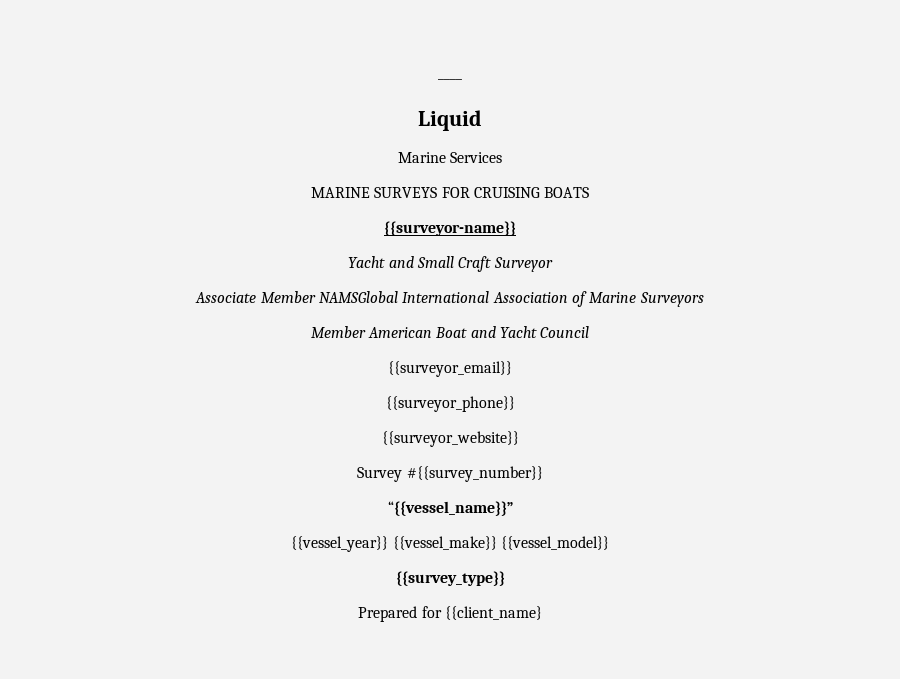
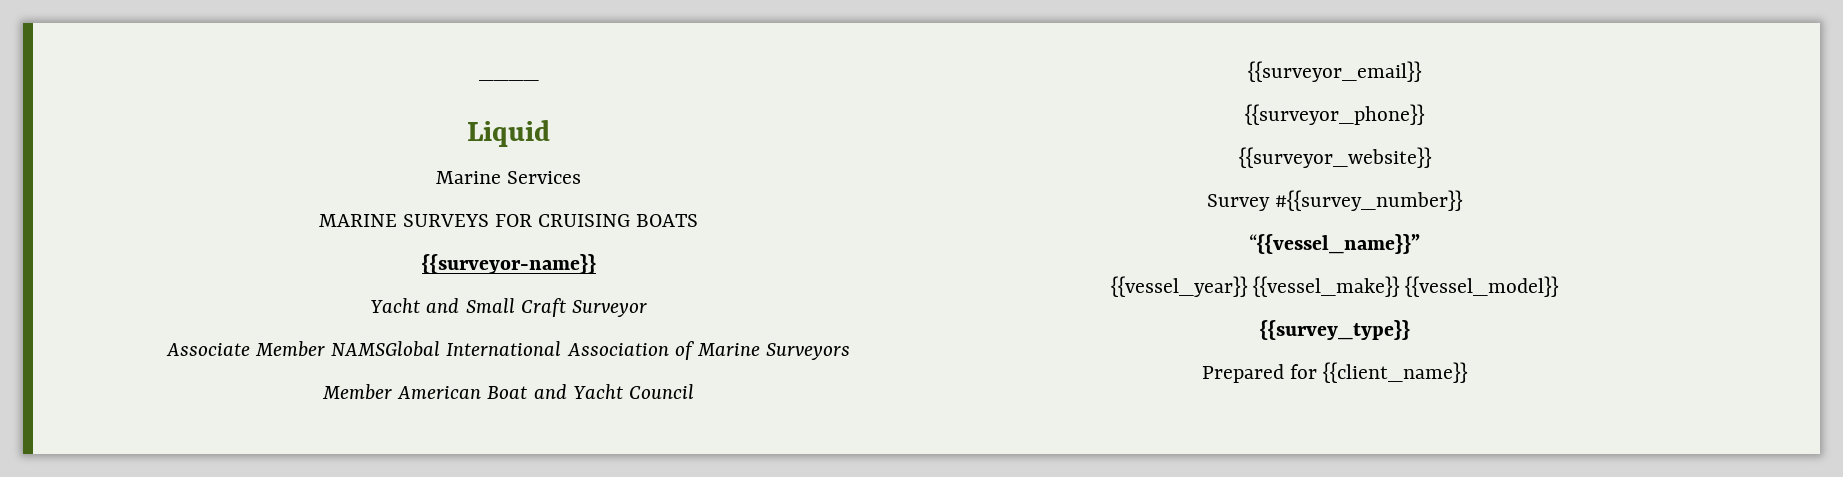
- Prepared for {{client_name}
+ Prepared for {{client_name}}

